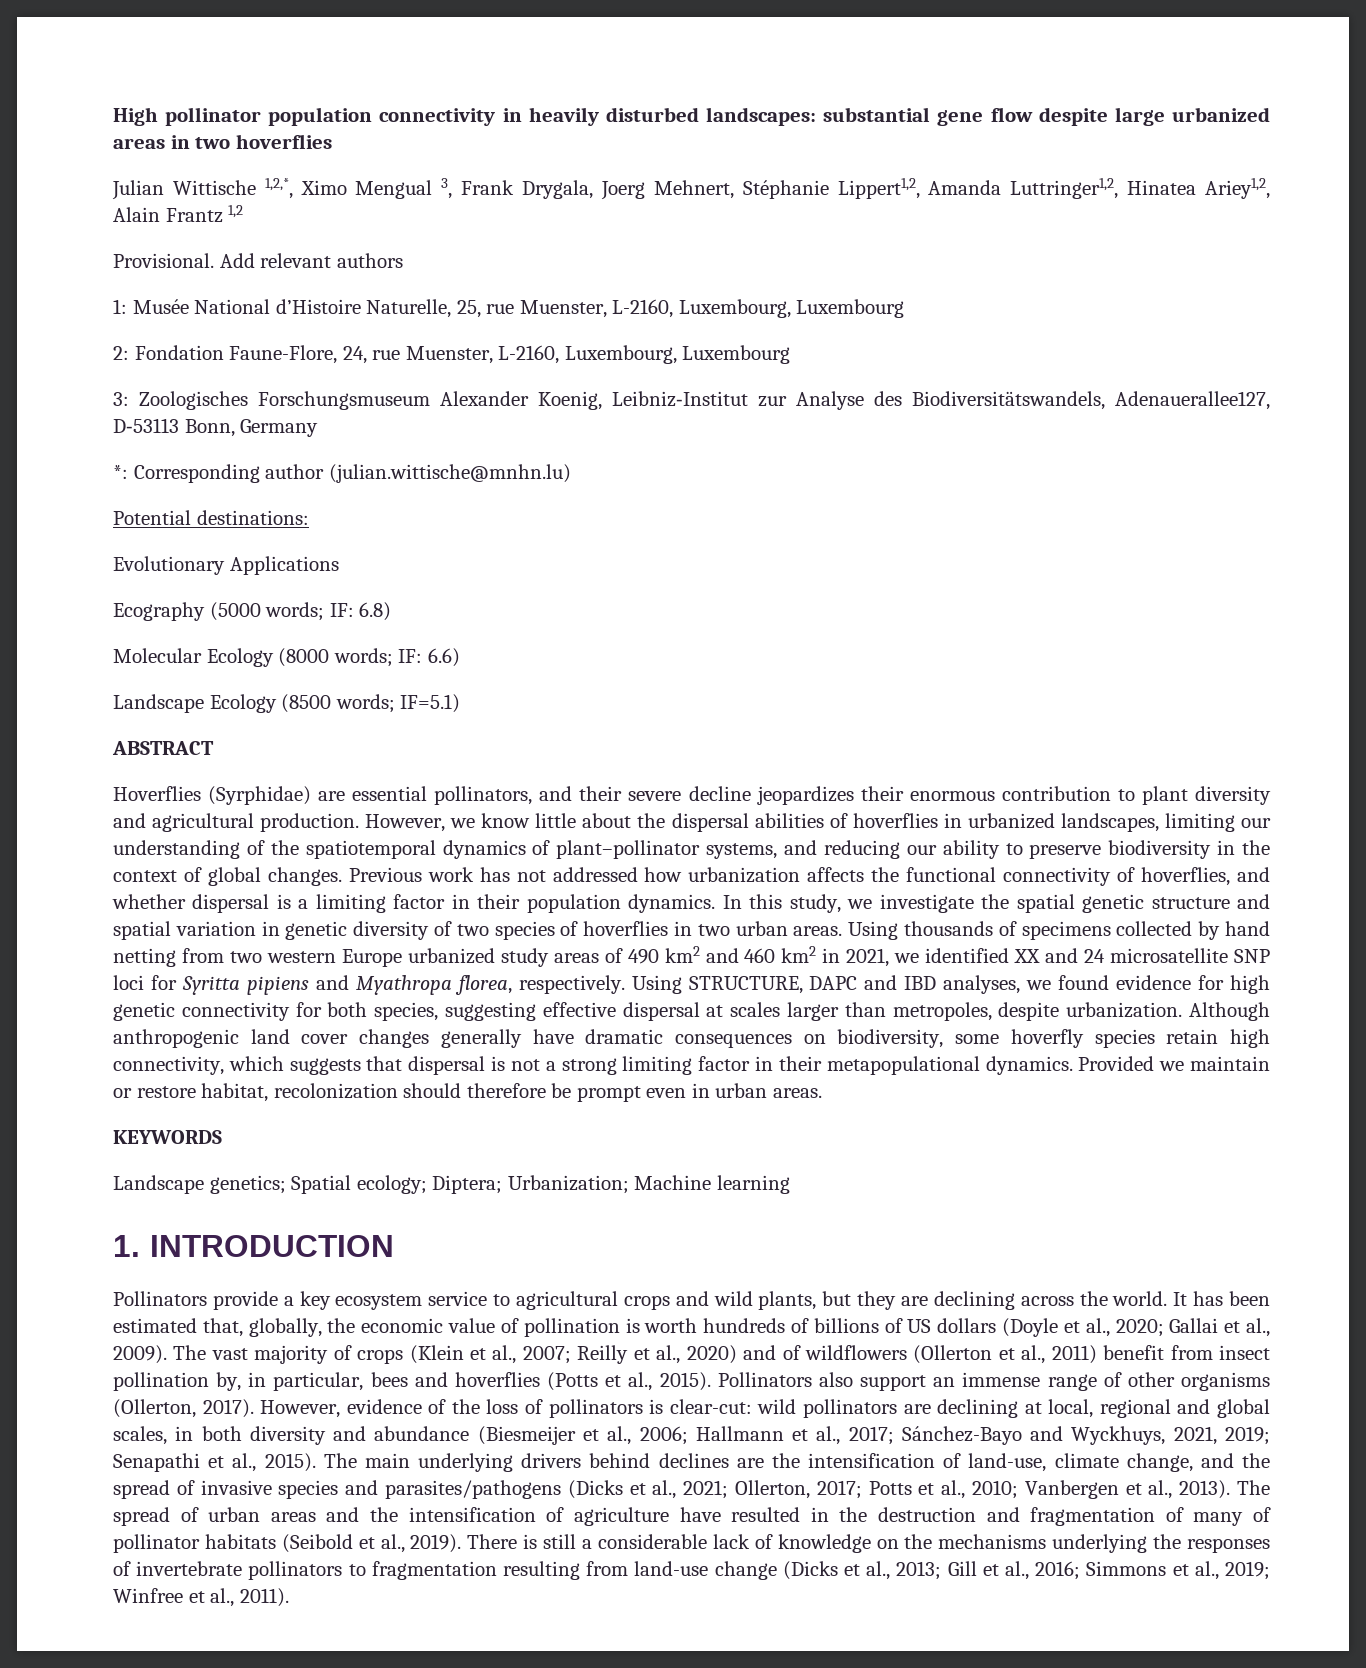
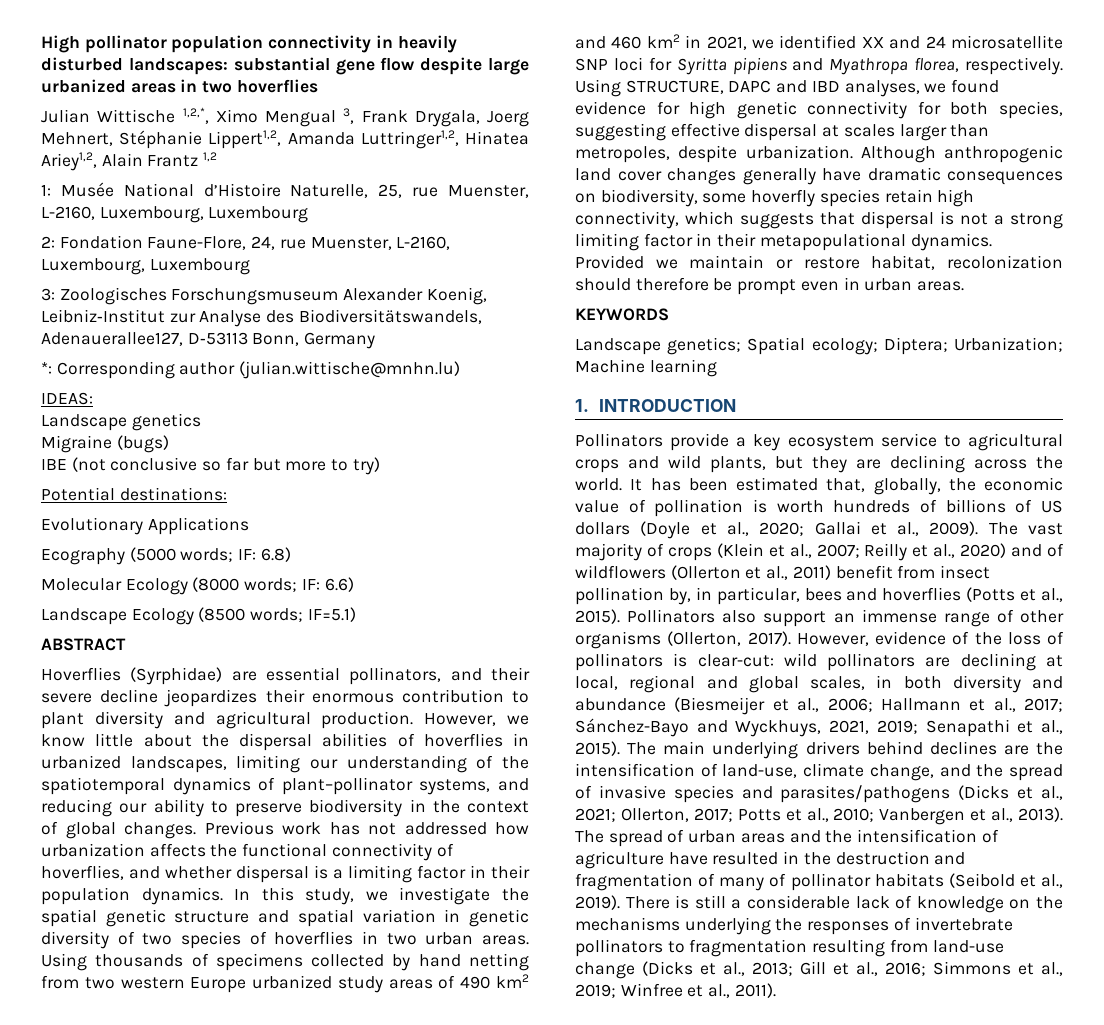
- Provisional. Add relevant authors
+ IDEAS:
+ Landscape genetics
+ Migraine (bugs)
+ IBE (not conclusive so far but more to try)

